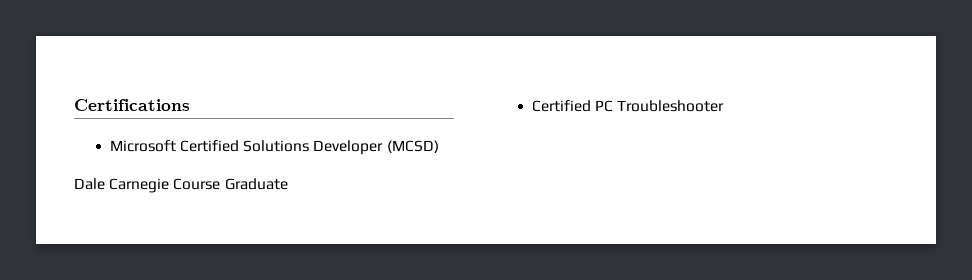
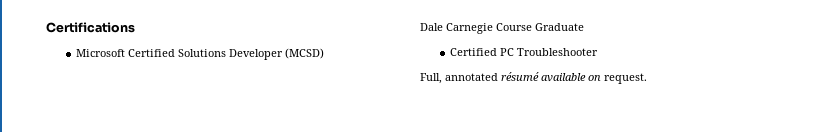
+ Full, annotated résumé available on request.

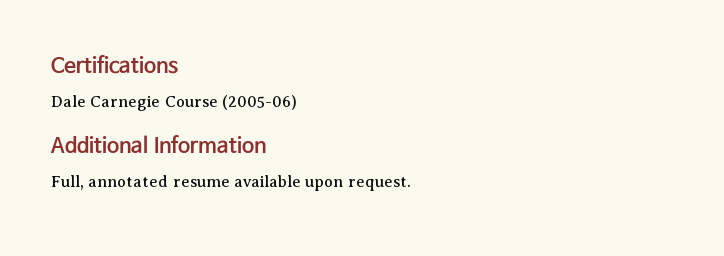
- Microsoft Certified Solutions Developer (MCSD)
- Dale Carnegie Course Graduate
- Certified PC Troubleshooter
+ Dale Carnegie Course (2005-06)
+ Additional Information
- Full, annotated résumé available on request.
+ Full, annotated resume available upon request.

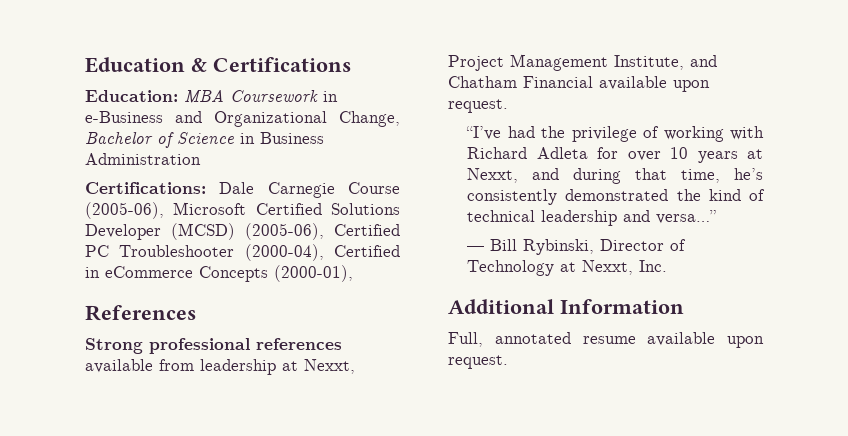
- Certifications
+ Education & Certifications
- Dale Carnegie Course (2005-06)
+ Education: MBA Coursework in e-Business and Organizational Change, Bachelor of Science in Business Administration
+ Certifications: Dale Carnegie Course (2005-06), Microsoft Certified Solutions Developer (MCSD) (2005-06), Certified PC Troubleshooter (2000-04), Certified in eCommerce Concepts (2000-01),
+ References
+ Strong professional references available from leadership at Nexxt, Project Management Institute, and Chatham Financial available upon request.
+ “I’ve had the privilege of working with Richard Adleta for over 10 years at Nexxt, and during that time, he’s consistently demonstrated the kind of technical leadership and versa…”
+ — Bill Rybinski, Director of Technology at Nexxt, Inc.

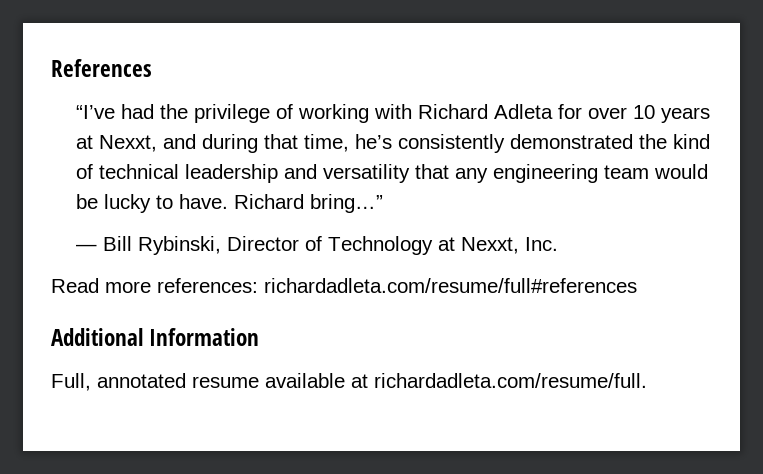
- Education & Certifications
- Education: MBA Coursework in e-Business and Organizational Change, Bachelor of Science in Business Administration
- Certifications: Dale Carnegie Course (2005-06), Microsoft Certified Solutions Developer (MCSD) (2005-06), Certified PC Troubleshooter (2000-04), Certified in eCommerce Concepts (2000-01),
  References
- Strong professional references available from leadership at Nexxt, Project Management Institute, and Chatham Financial available upon request.
- “I’ve had the privilege of working with Richard Adleta for over 10 years at Nexxt, and during that time, he’s consistently demonstrated the kind of technical leadership and versa…”
+ “I’ve had the privilege of working with Richard Adleta for over 10 years at Nexxt, and during that time, he’s consistently demonstrated the kind of technical leadership and versatility that any engineering team would be lucky to have. Richard bring…”
+ Read more references: richardadleta.com/resume/full#references
- Full, annotated resume available upon request.
+ Full, annotated resume available at richardadleta.com/resume/full.

